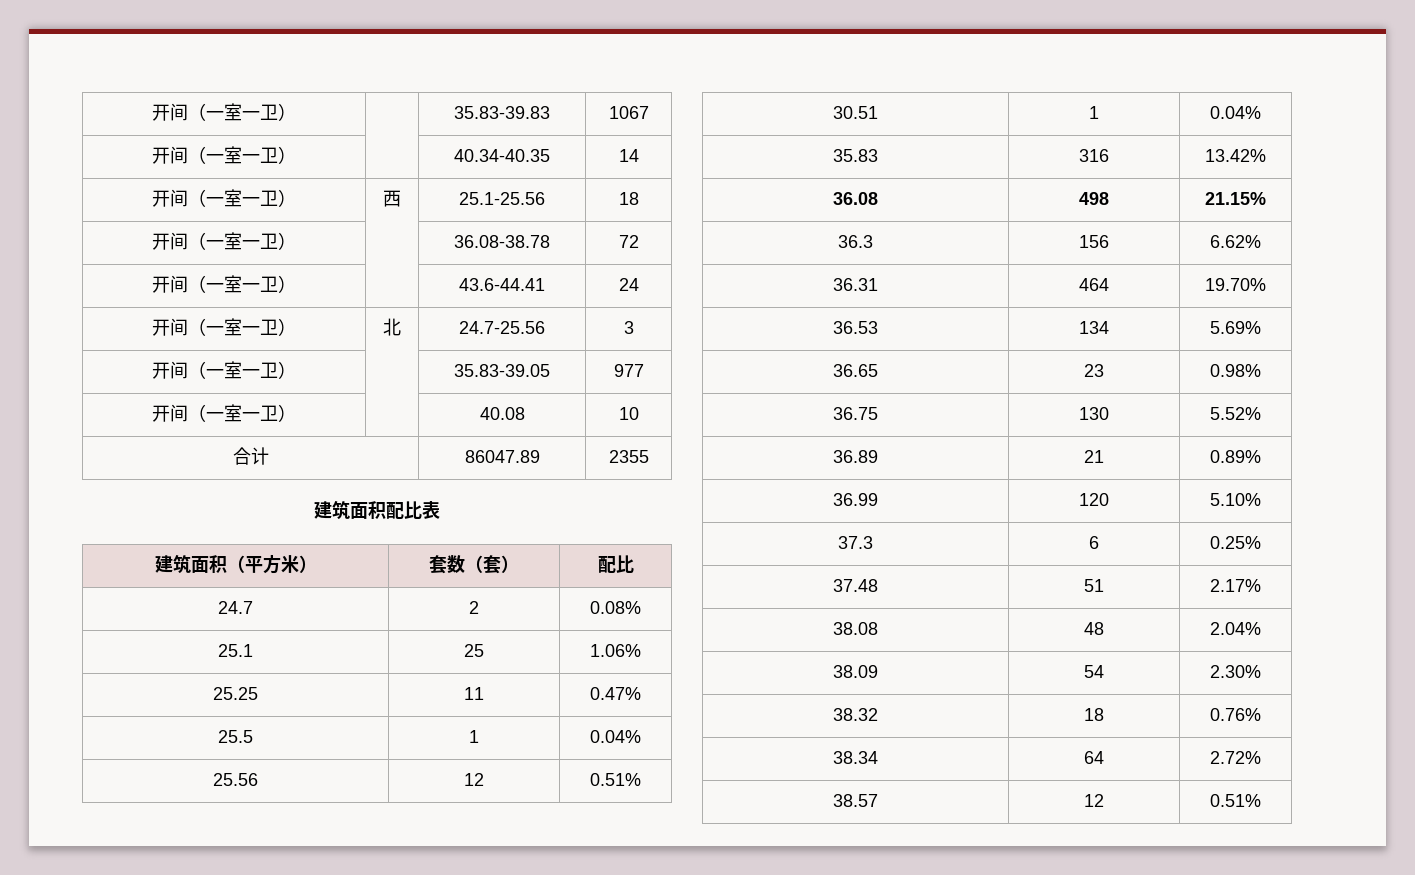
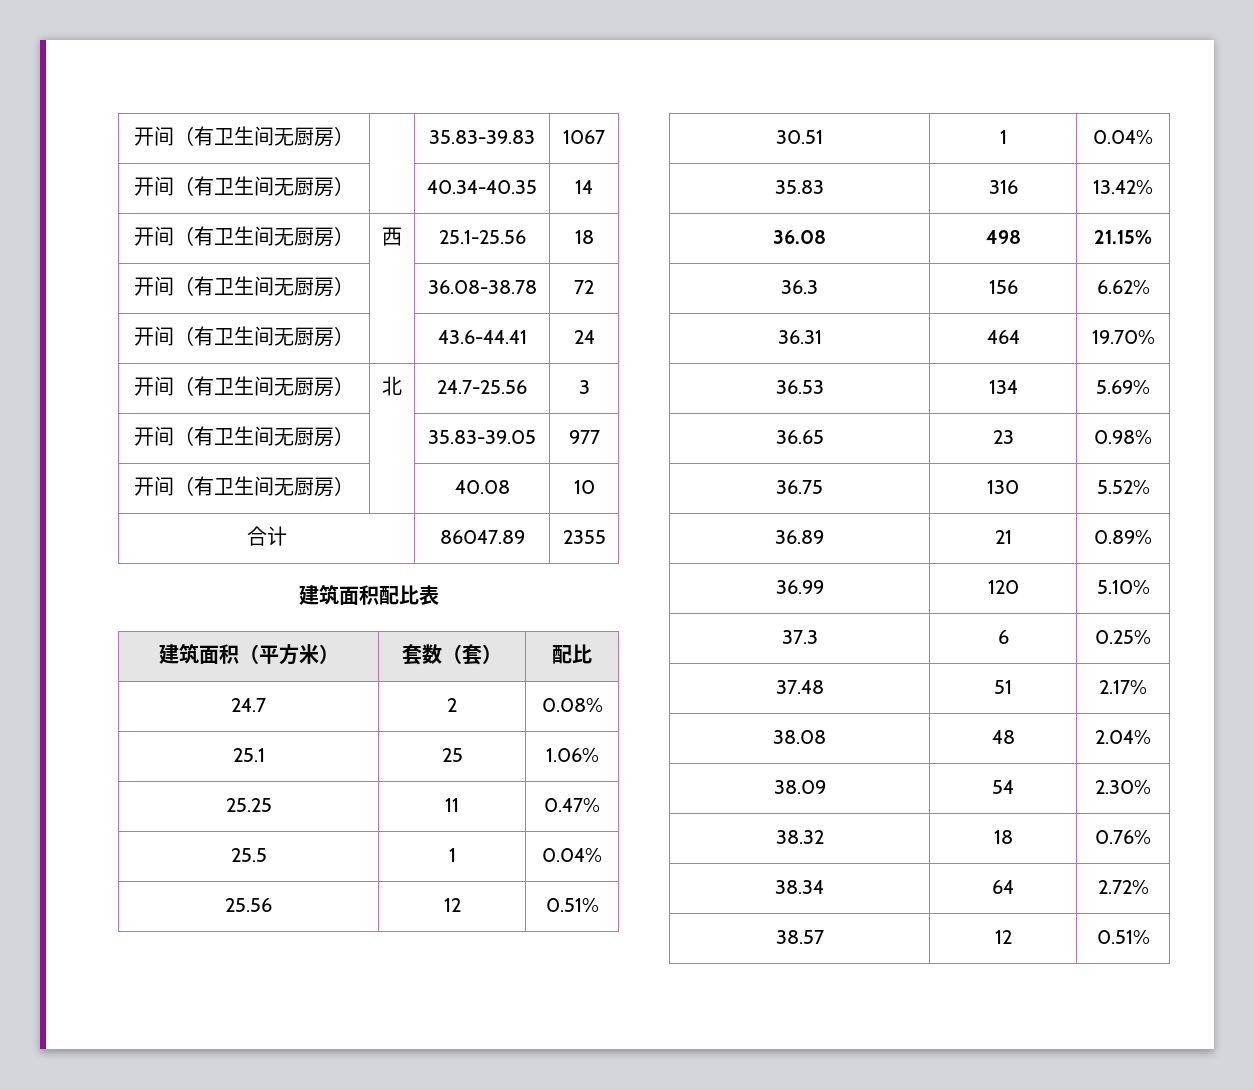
- 开间（一室一卫） | | 35.83-39.83 | 1067
+ 开间（有卫生间无厨房） | | 35.83-39.83 | 1067
- 开间（一室一卫） | | 40.34-40.35 | 14
+ 开间（有卫生间无厨房） | | 40.34-40.35 | 14
- 开间（一室一卫） | 西 | 25.1-25.56 | 18
+ 开间（有卫生间无厨房） | 西 | 25.1-25.56 | 18
- 开间（一室一卫） | | 36.08-38.78 | 72
+ 开间（有卫生间无厨房） | | 36.08-38.78 | 72
- 开间（一室一卫） | | 43.6-44.41 | 24
+ 开间（有卫生间无厨房） | | 43.6-44.41 | 24
- 开间（一室一卫） | 北 | 24.7-25.56 | 3
+ 开间（有卫生间无厨房） | 北 | 24.7-25.56 | 3
- 开间（一室一卫） | | 35.83-39.05 | 977
+ 开间（有卫生间无厨房） | | 35.83-39.05 | 977
- 开间（一室一卫） | | 40.08 | 10
+ 开间（有卫生间无厨房） | | 40.08 | 10

